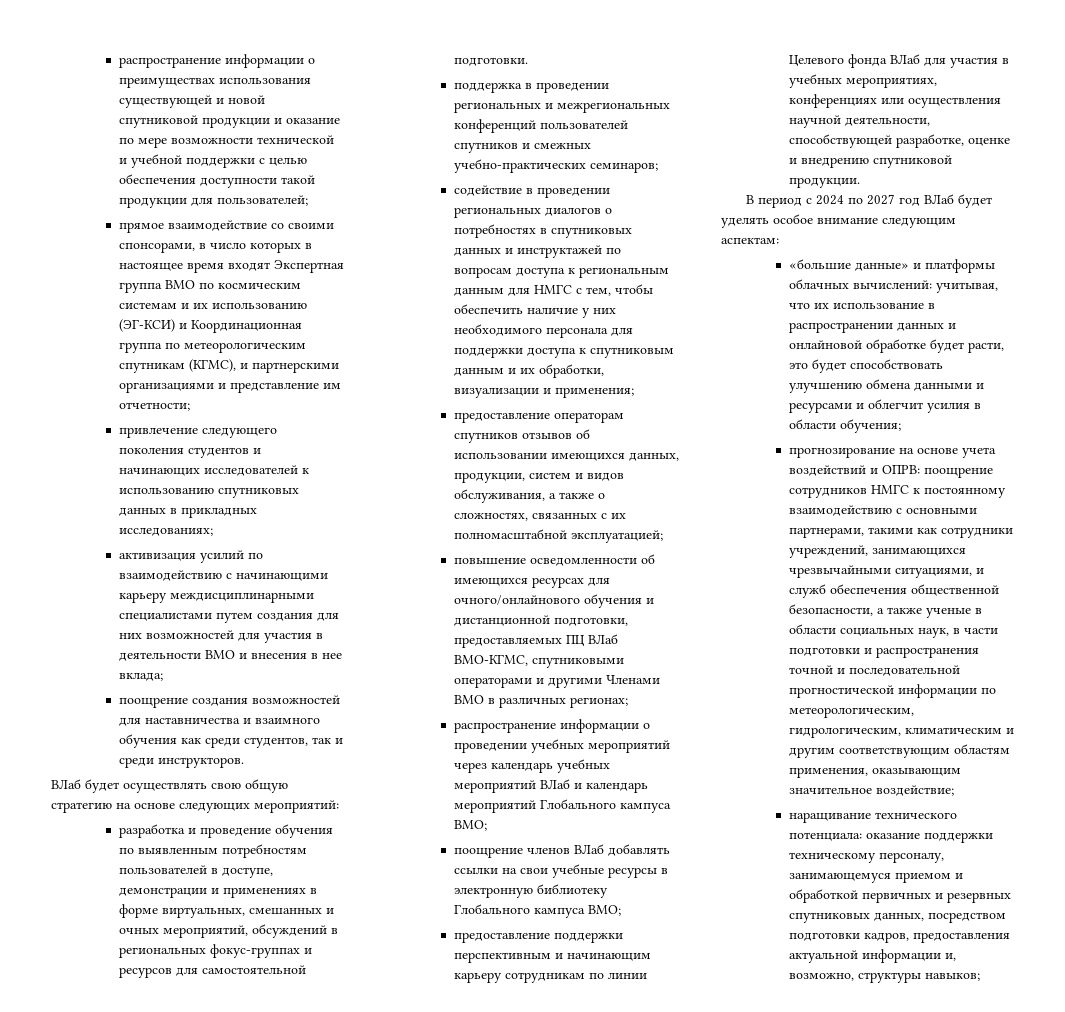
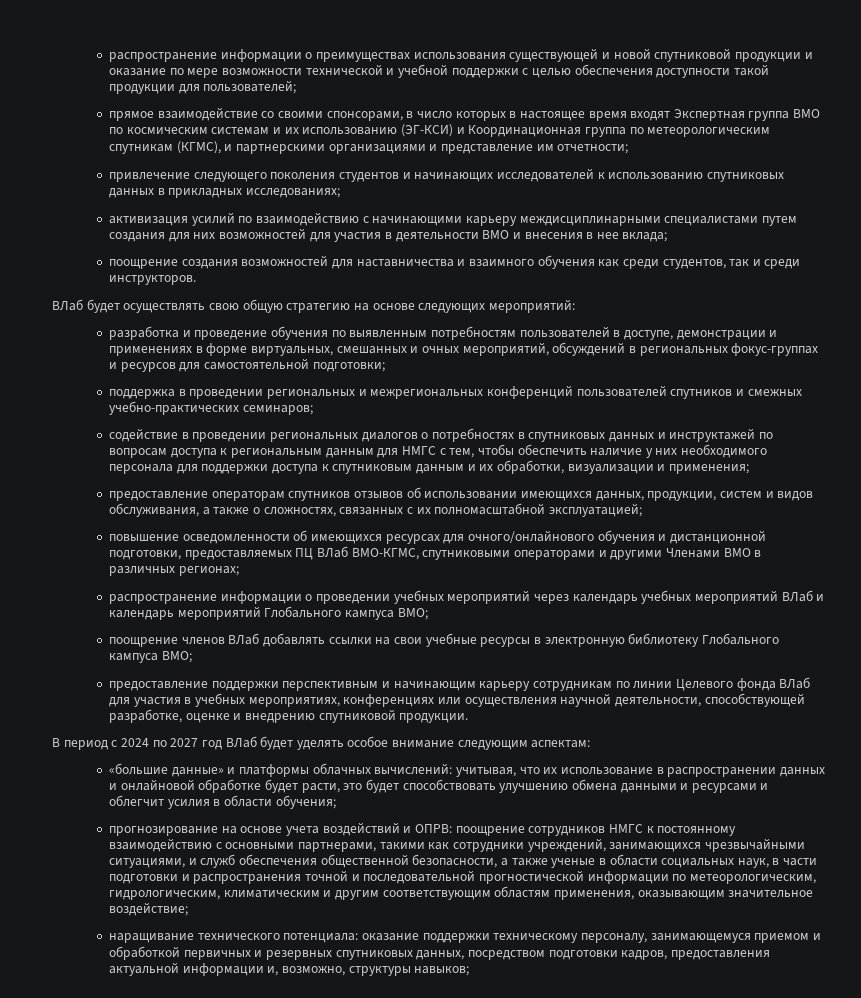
- разработка и проведение обучения по выявленным потребностям пользователей в доступе, демонстрации и применениях в форме виртуальных, смешанных и очных мероприятий, обсуждений в региональных фокус-группах и ресурсов для самостоятельной подготовки.
+ разработка и проведение обучения по выявленным потребностям пользователей в доступе, демонстрации и применениях в форме виртуальных, смешанных и очных мероприятий, обсуждений в региональных фокус-группах и ресурсов для самостоятельной подготовки;

